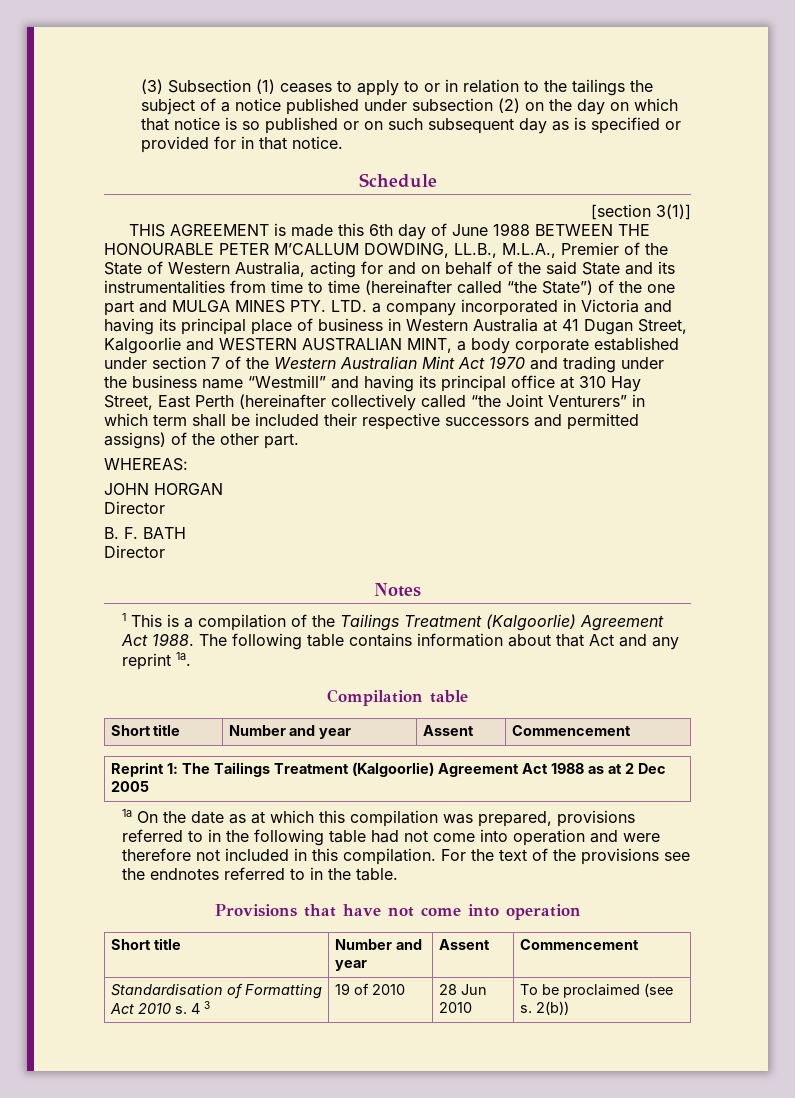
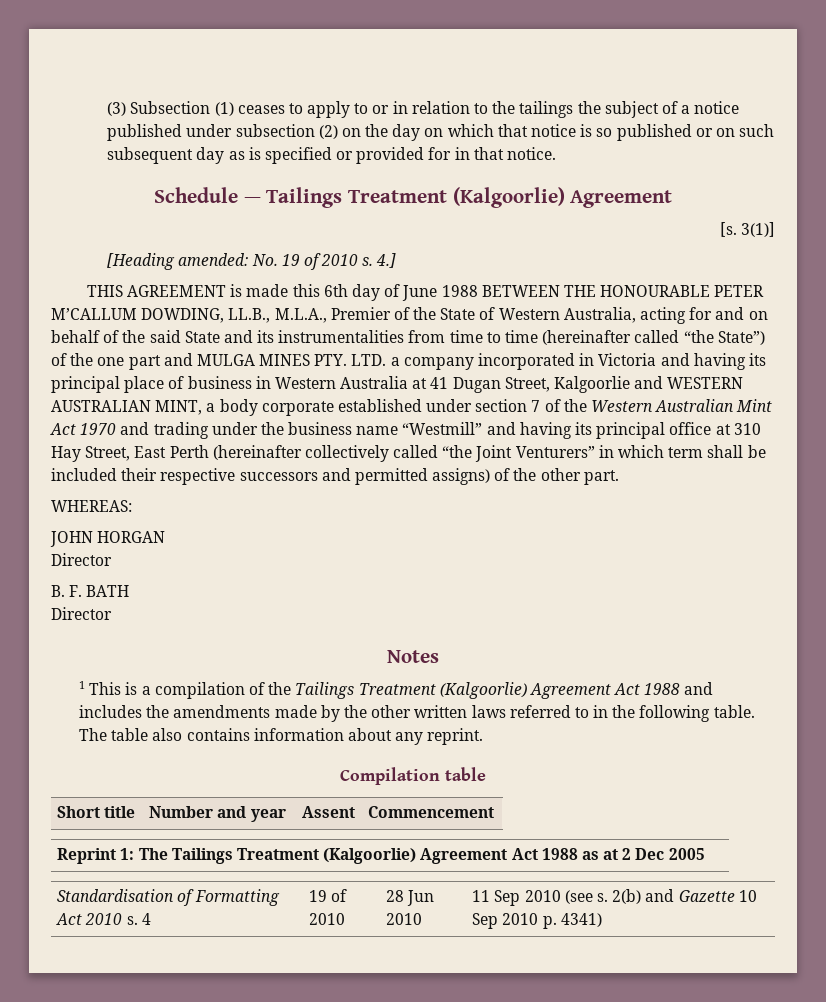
- Schedule
- [section 3(1)]
+ Schedule — Tailings Treatment (Kalgoorlie) Agreement
+ [s. 3(1)]
+ [Heading amended: No. 19 of 2010 s. 4.]
- 1 This is a compilation of the Tailings Treatment (Kalgoorlie) Agreement Act 1988. The following table contains information about that Act and any reprint 1a.
+ 1 This is a compilation of the Tailings Treatment (Kalgoorlie) Agreement Act 1988 and includes the amendments made by the other written laws referred to in the following table. The table also contains information about any reprint.
- 1a On the date as at which this compilation was prepared, provisions referred to in the following table had not come into operation and were therefore not included in this compilation. For the text of the provisions see the endnotes referred to in the table.
- Provisions that have not come into operation
- Short title | Number and year | Assent | Commencement
- Standardisation of Formatting Act 2010 s. 4 3 | 19 of 2010 | 28 Jun 2010 | To be proclaimed (see s. 2(b))
+ Standardisation of Formatting Act 2010 s. 4 | 19 of 2010 | 28 Jun 2010 | 11 Sep 2010 (see s. 2(b) and Gazette 10 Sep 2010 p. 4341)

